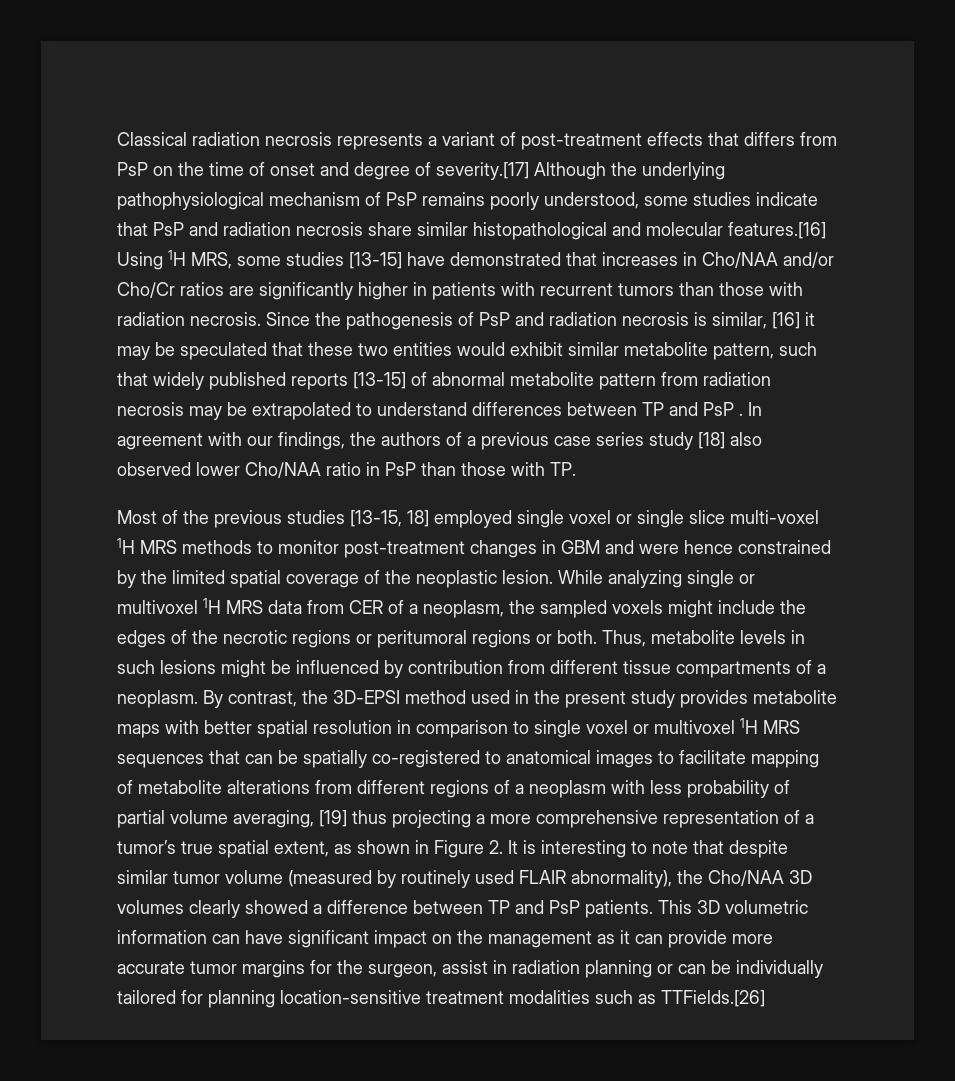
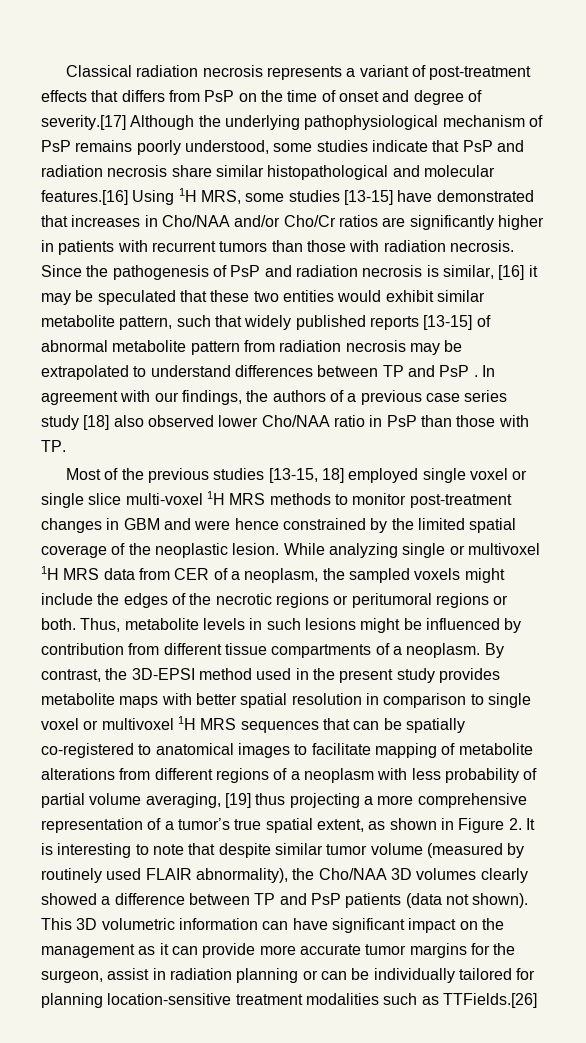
- By contrast, the 3D-EPSI method used in the present study provides metabolite maps with better spatial resolution in comparison to single voxel or multivoxel 1H MRS sequences that can be spatially co-registered to anatomical images to facilitate mapping of metabolite alterations from different regions of a neoplasm with less probability of partial volume averaging, [19] thus projecting a more comprehensive representation of a tumor’s true spatial extent, as shown in Figure 2. It is interesting to note that despite similar tumor volume (measured by routinely used FLAIR abnormality), the Cho/NAA 3D volumes clearly showed a difference between TP and PsP patients.
+ By contrast, the 3D-EPSI method used in the present study provides metabolite maps with better spatial resolution in comparison to single voxel or multivoxel 1H MRS sequences that can be spatially co-registered to anatomical images to facilitate mapping of metabolite alterations from different regions of a neoplasm with less probability of partial volume averaging, [19] thus projecting a more comprehensive representation of a tumor’s true spatial extent, as shown in Figure 2. It is interesting to note that despite similar tumor volume (measured by routinely used FLAIR abnormality), the Cho/NAA 3D volumes clearly showed a difference between TP and PsP patients (data not shown).

